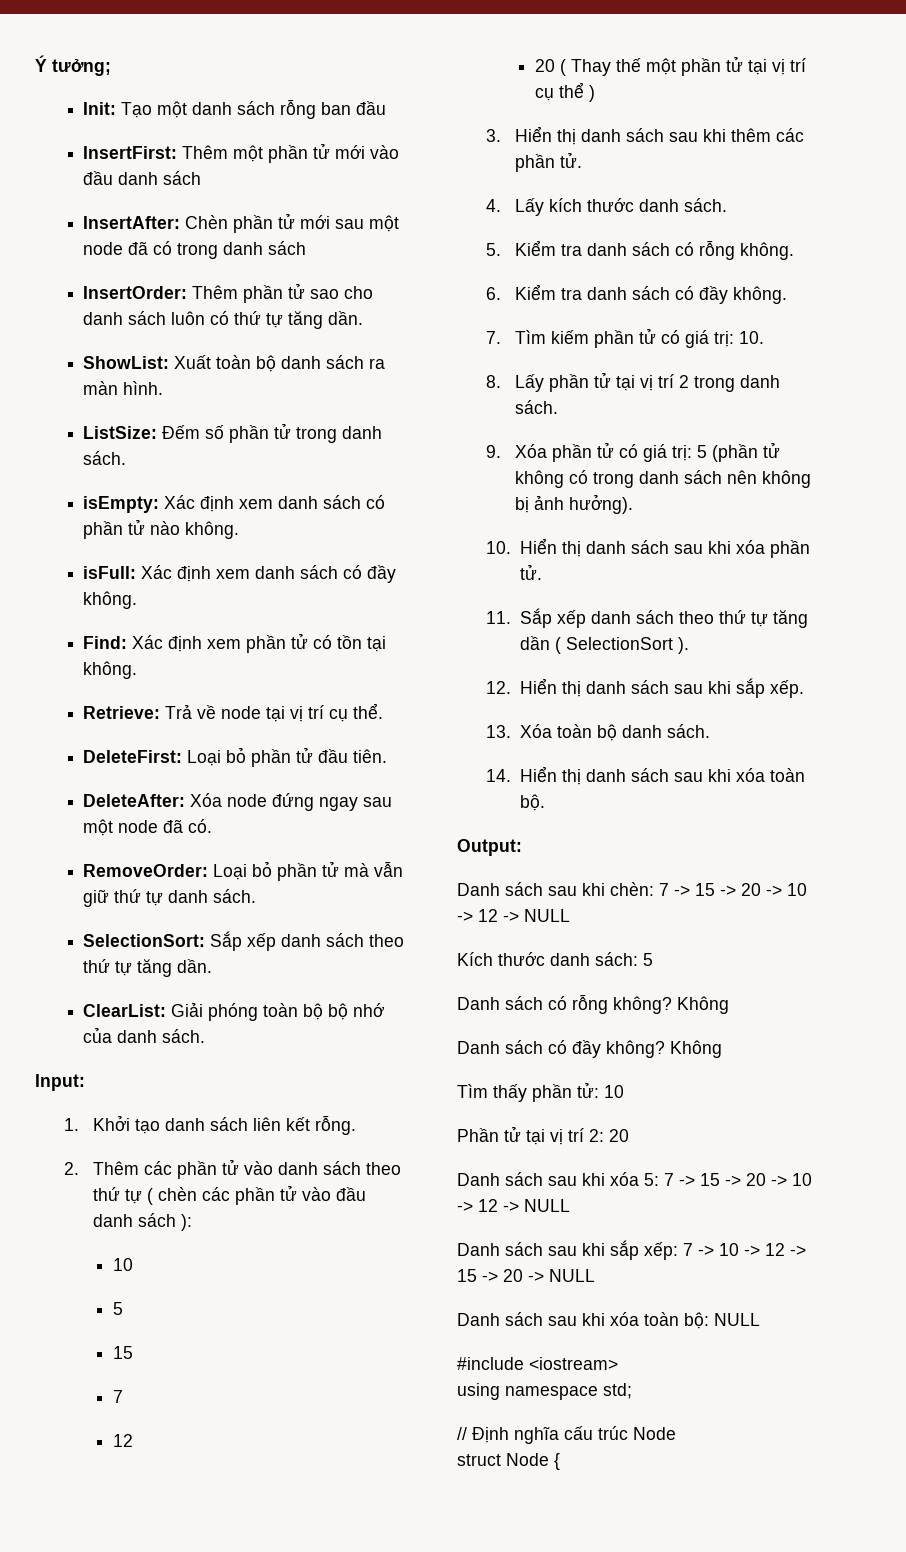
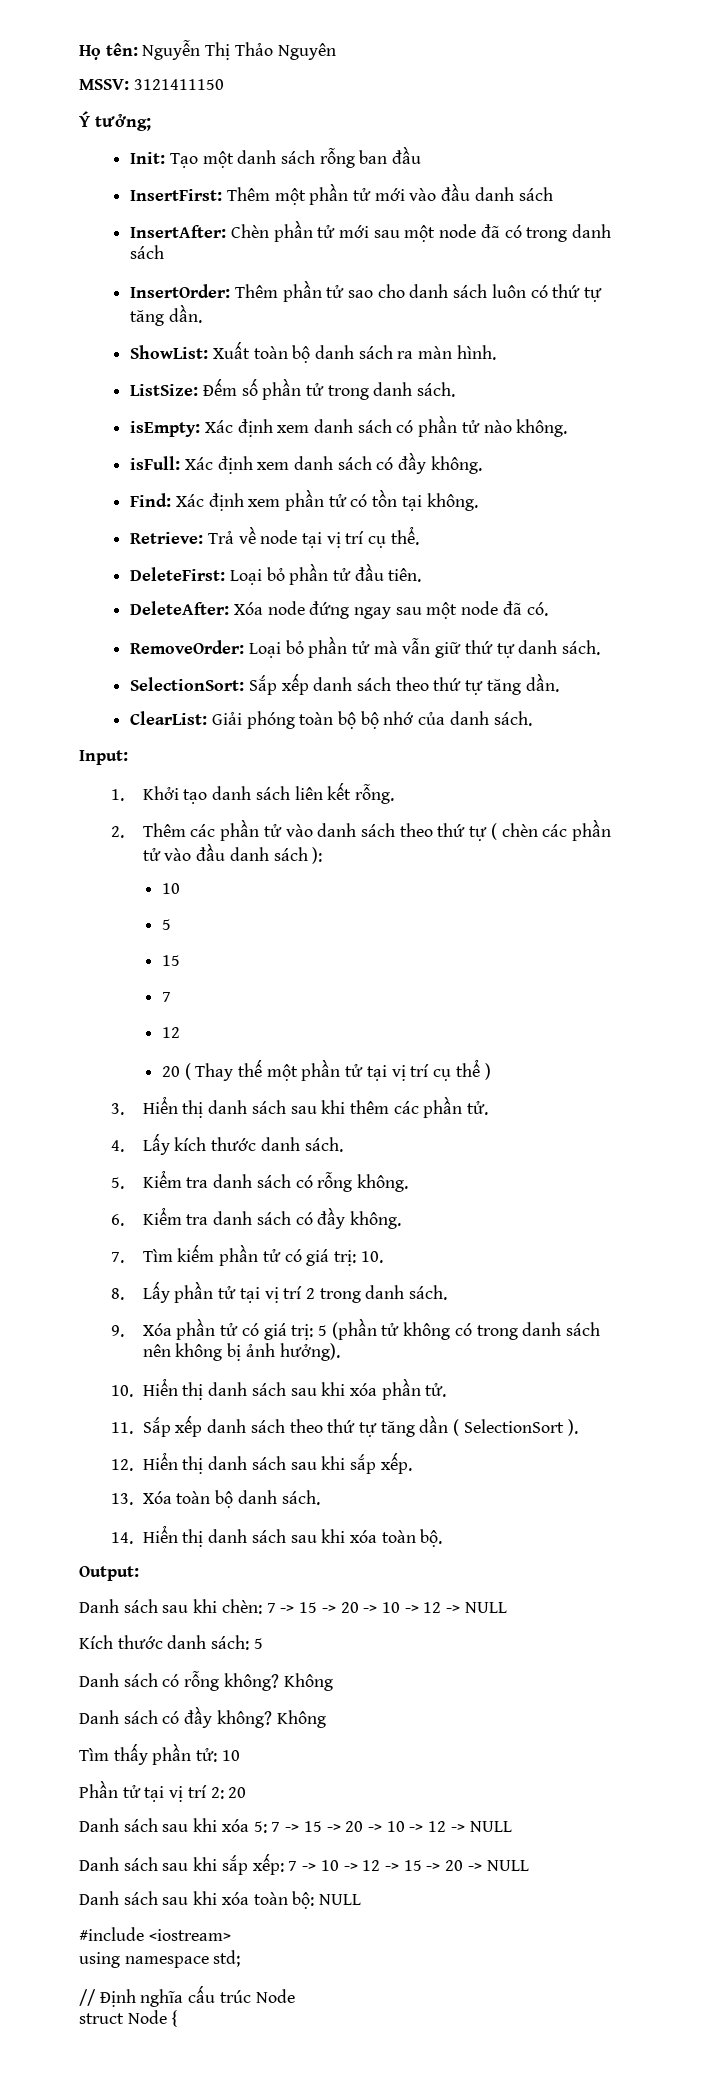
+ Họ tên: Nguyễn Thị Thảo Nguyên
+ MSSV: 3121411150

